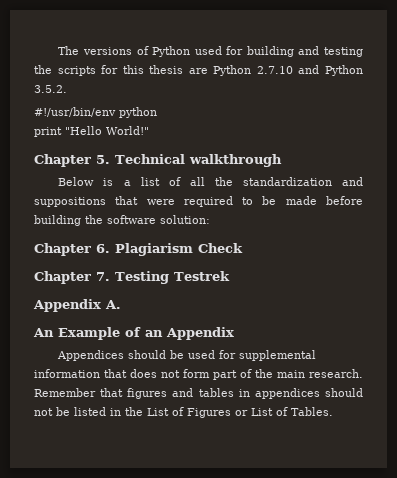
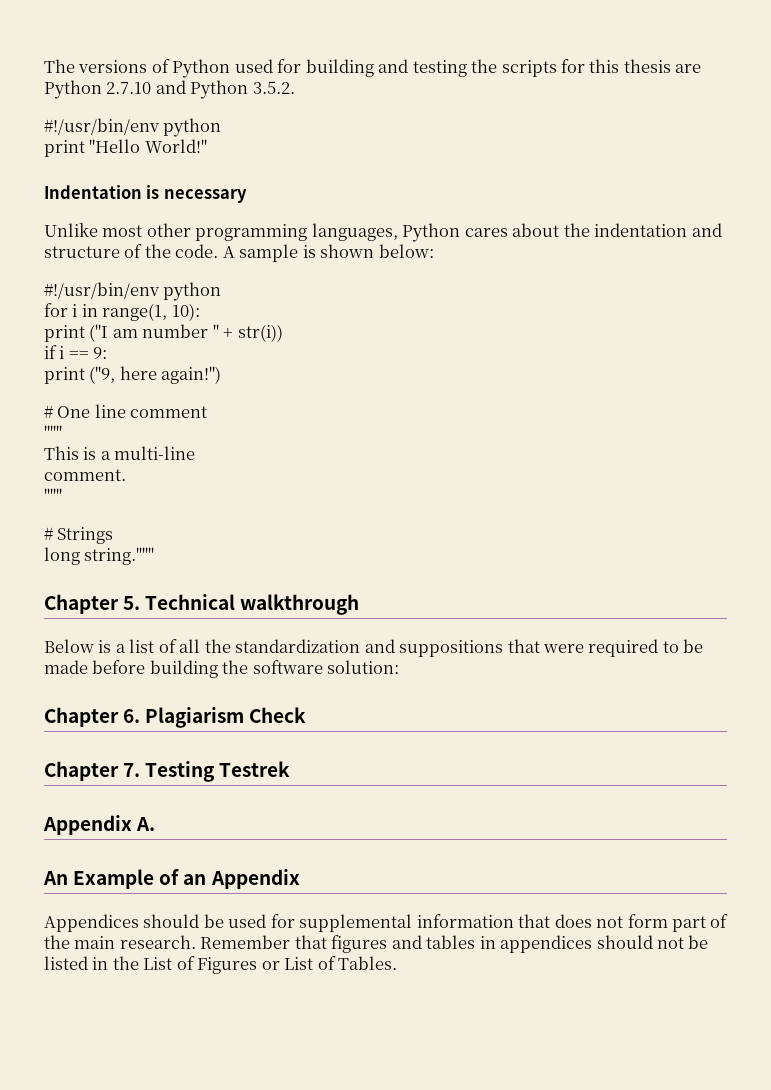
+ Indentation is necessary
+ Unlike most other programming languages, Python cares about the indentation and structure of the code. A sample is shown below:
+ #!/usr/bin/env python
+ for i in range(1, 10):
+ print ("I am number " + str(i))
+ if i == 9:
+ print ("9, here again!")
+ # One line comment
+ """
+ This is a multi-line
+ comment.
+ """
+ # Strings
+ long string."""

